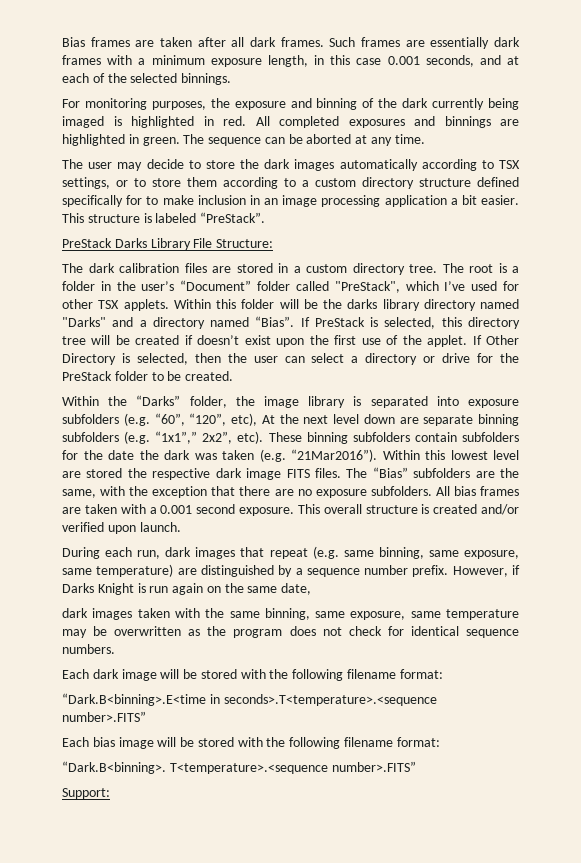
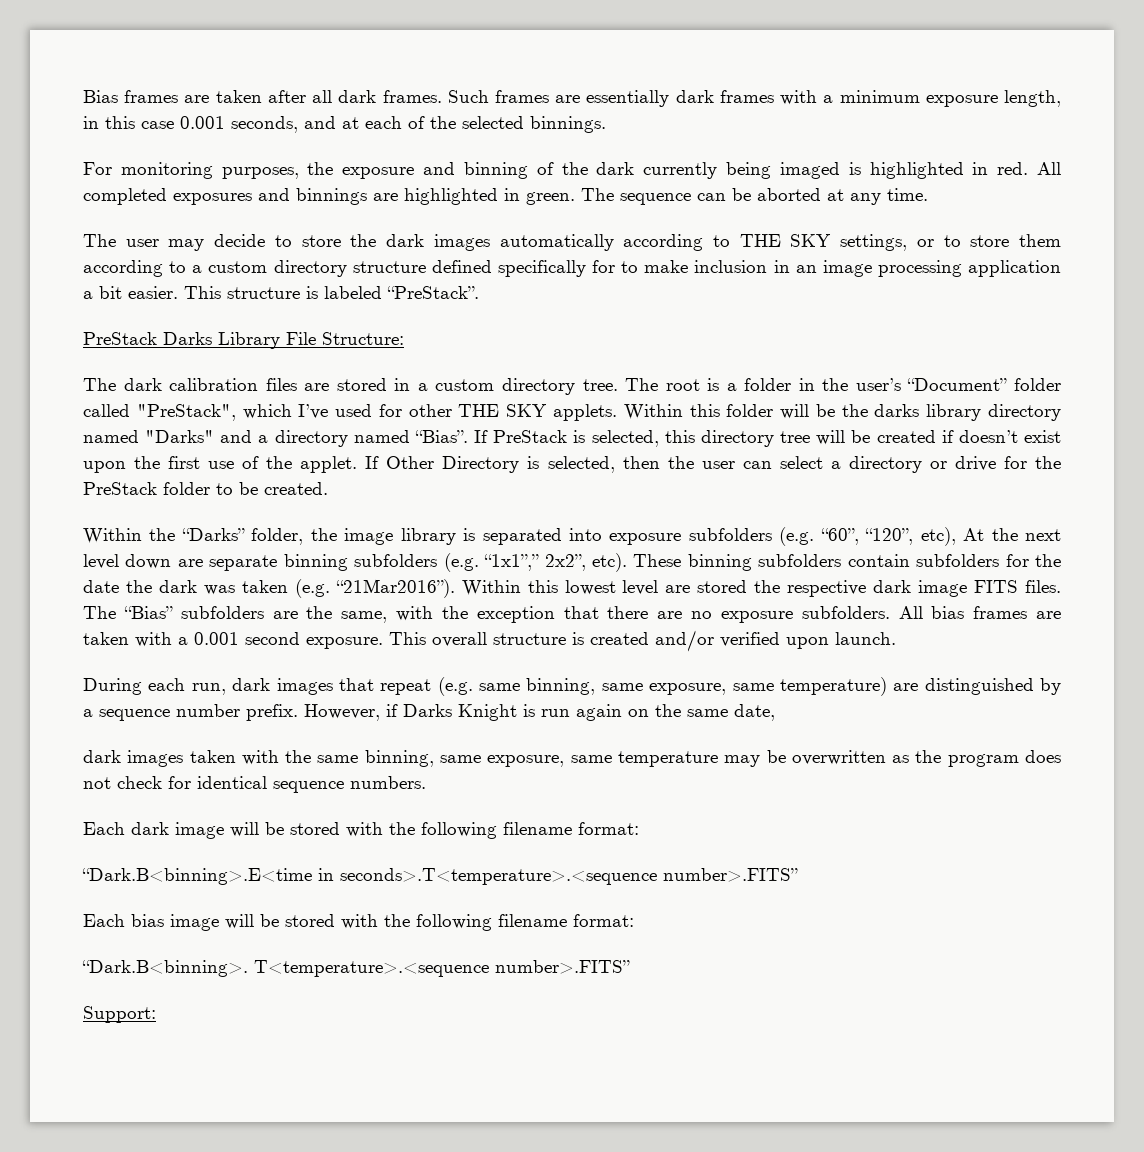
- The user may decide to store the dark images automatically according to TSX settings, or to store them according to a custom directory structure defined specifically for to make inclusion in an image processing application a bit easier.
+ The user may decide to store the dark images automatically according to THE SKY settings, or to store them according to a custom directory structure defined specifically for to make inclusion in an image processing application a bit easier.
- The root is a folder in the user’s “Document” folder called "PreStack", which I’ve used for other TSX applets.
+ The root is a folder in the user’s “Document” folder called "PreStack", which I’ve used for other THE SKY applets.

